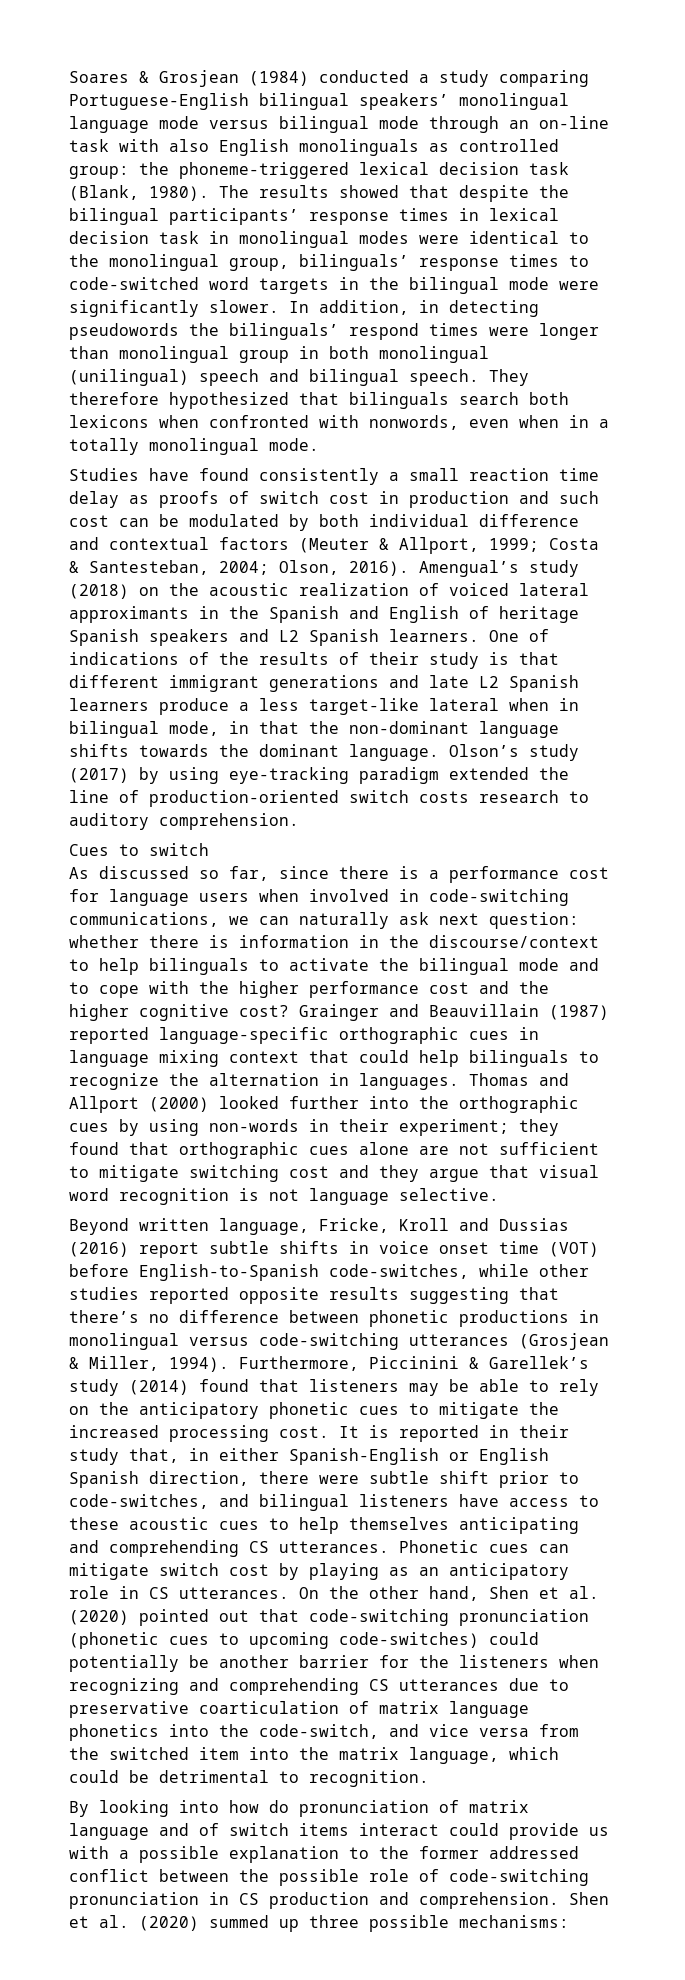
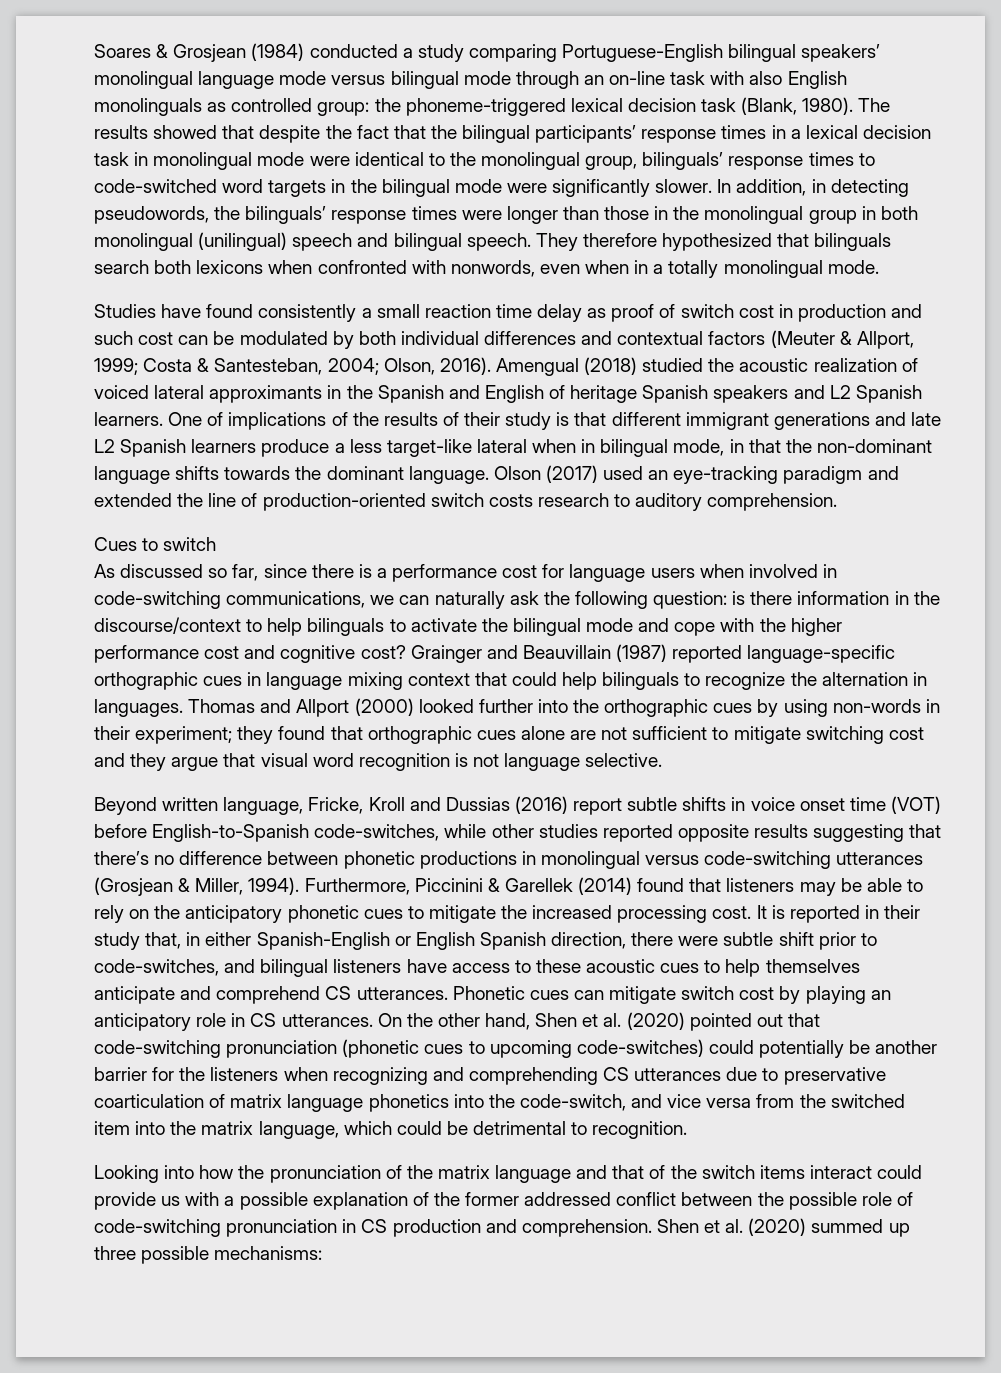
- The results showed that despite the bilingual participants’ response times in lexical decision task in monolingual modes were identical to the monolingual group, bilinguals’ response times to code-switched word targets in the bilingual mode were significantly slower.
+ The results showed that despite the fact that the bilingual participants’ response times in a lexical decision task in monolingual mode were identical to the monolingual group, bilinguals’ response times to code-switched word targets in the bilingual mode were significantly slower.
- In addition, in detecting pseudowords the bilinguals’ respond times were longer than monolingual group in both monolingual (unilingual) speech and bilingual speech.
+ In addition, in detecting pseudowords, the bilinguals’ response times were longer than those in the monolingual group in both monolingual (unilingual) speech and bilingual speech.
- Studies have found consistently a small reaction time delay as proofs of switch cost in production and such cost can be modulated by both individual difference and contextual factors (Meuter & Allport, 1999; Costa & Santesteban, 2004; Olson, 2016).
+ Studies have found consistently a small reaction time delay as proof of switch cost in production and such cost can be modulated by both individual differences and contextual factors (Meuter & Allport, 1999; Costa & Santesteban, 2004; Olson, 2016).
- Amengual’s study (2018) on the acoustic realization of voiced lateral approximants in the Spanish and English of heritage Spanish speakers and L2 Spanish learners.
+ Amengual (2018) studied the acoustic realization of voiced lateral approximants in the Spanish and English of heritage Spanish speakers and L2 Spanish learners.
- One of indications of the results of their study is that different immigrant generations and late L2 Spanish learners produce a less target-like lateral when in bilingual mode, in that the non-dominant language shifts towards the dominant language.
+ One of implications of the results of their study is that different immigrant generations and late L2 Spanish learners produce a less target-like lateral when in bilingual mode, in that the non-dominant language shifts towards the dominant language.
- Olson’s study (2017) by using eye-tracking paradigm extended the line of production-oriented switch costs research to auditory comprehension.
+ Olson (2017) used an eye-tracking paradigm and extended the line of production-oriented switch costs research to auditory comprehension.
- As discussed so far, since there is a performance cost for language users when involved in code-switching communications, we can naturally ask next question: whether there is information in the discourse/context to help bilinguals to activate the bilingual mode and to cope with the higher performance cost and the higher cognitive cost?
+ As discussed so far, since there is a performance cost for language users when involved in code-switching communications, we can naturally ask the following question: is there information in the discourse/context to help bilinguals to activate the bilingual mode and cope with the higher performance cost and cognitive cost?
- Furthermore, Piccinini & Garellek’s study (2014) found that listeners may be able to rely on the anticipatory phonetic cues to mitigate the increased processing cost.
+ Furthermore, Piccinini & Garellek (2014) found that listeners may be able to rely on the anticipatory phonetic cues to mitigate the increased processing cost.
- It is reported in their study that, in either Spanish-English or English Spanish direction, there were subtle shift prior to code-switches, and bilingual listeners have access to these acoustic cues to help themselves anticipating and comprehending CS utterances.
+ It is reported in their study that, in either Spanish-English or English Spanish direction, there were subtle shift prior to code-switches, and bilingual listeners have access to these acoustic cues to help themselves anticipate and comprehend CS utterances.
- Phonetic cues can mitigate switch cost by playing as an anticipatory role in CS utterances.
+ Phonetic cues can mitigate switch cost by playing an anticipatory role in CS utterances.
- By looking into how do pronunciation of matrix language and of switch items interact could provide us with a possible explanation to the former addressed conflict between the possible role of code-switching pronunciation in CS production and comprehension.
+ Looking into how the pronunciation of the matrix language and that of the switch items interact could provide us with a possible explanation of the former addressed conflict between the possible role of code-switching pronunciation in CS production and comprehension.

